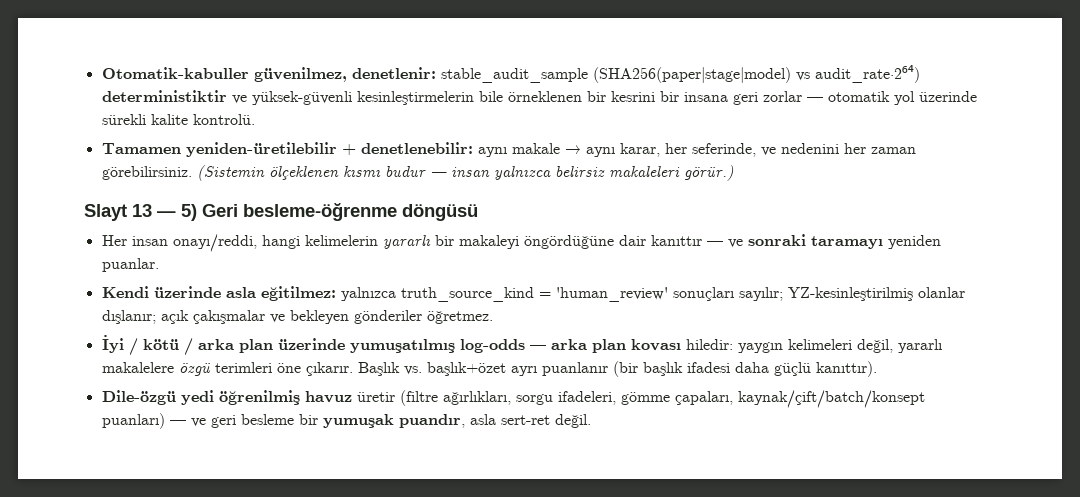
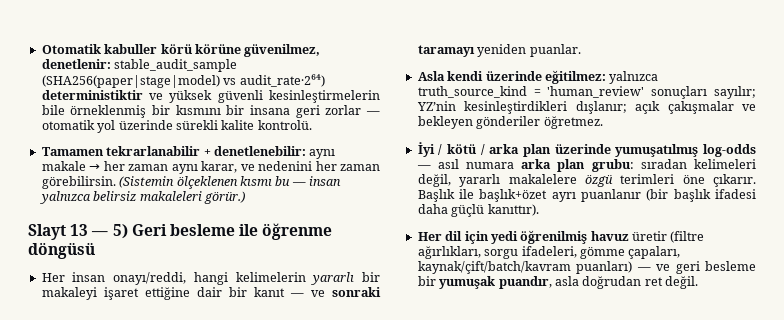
- Otomatik-kabuller güvenilmez, denetlenir: stable_audit_sample (SHA256(paper|stage|model) vs audit_rate·2⁶⁴) deterministiktir ve yüksek-güvenli kesinleştirmelerin bile örneklenen bir kesrini bir insana geri zorlar — otomatik yol üzerinde sürekli kalite kontrolü.
+ Otomatik kabuller körü körüne güvenilmez, denetlenir: stable_audit_sample (SHA256(paper|stage|model) vs audit_rate·2⁶⁴) deterministiktir ve yüksek güvenli kesinleştirmelerin bile örneklenmiş bir kısmını bir insana geri zorlar — otomatik yol üzerinde sürekli kalite kontrolü.
- Tamamen yeniden-üretilebilir + denetlenebilir: aynı makale → aynı karar, her seferinde, ve nedenini her zaman görebilirsiniz.
+ Tamamen tekrarlanabilir + denetlenebilir: aynı makale → her zaman aynı karar, ve nedenini her zaman görebilirsin.
- (Sistemin ölçeklenen kısmı budur — insan yalnızca belirsiz makaleleri görür.)
+ (Sistemin ölçeklenen kısmı bu — insan yalnızca belirsiz makaleleri görür.)
- Slayt 13 — 5) Geri besleme-öğrenme döngüsü
+ Slayt 13 — 5) Geri besleme ile öğrenme döngüsü
- Her insan onayı/reddi, hangi kelimelerin yararlı bir makaleyi öngördüğüne dair kanıttır — ve sonraki taramayı yeniden puanlar.
+ Her insan onayı/reddi, hangi kelimelerin yararlı bir makaleyi işaret ettiğine dair bir kanıt — ve sonraki taramayı yeniden puanlar.
- Kendi üzerinde asla eğitilmez: yalnızca truth_source_kind = 'human_review' sonuçları sayılır; YZ-kesinleştirilmiş olanlar dışlanır; açık çakışmalar ve bekleyen gönderiler öğretmez.
+ Asla kendi üzerinde eğitilmez: yalnızca truth_source_kind = 'human_review' sonuçları sayılır; YZ’nin kesinleştirdikleri dışlanır; açık çakışmalar ve bekleyen gönderiler öğretmez.
- İyi / kötü / arka plan üzerinde yumuşatılmış log-odds — arka plan kovası hiledir: yaygın kelimeleri değil, yararlı makalelere özgü terimleri öne çıkarır.
+ İyi / kötü / arka plan üzerinde yumuşatılmış log-odds — asıl numara arka plan grubu: sıradan kelimeleri değil, yararlı makalelere özgü terimleri öne çıkarır.
- Başlık vs. başlık+özet ayrı puanlanır (bir başlık ifadesi daha güçlü kanıttır).
+ Başlık ile başlık+özet ayrı puanlanır (bir başlık ifadesi daha güçlü kanıttır).
- Dile-özgü yedi öğrenilmiş havuz üretir (filtre ağırlıkları, sorgu ifadeleri, gömme çapaları, kaynak/çift/batch/konsept puanları) — ve geri besleme bir yumuşak puandır, asla sert-ret değil.
+ Her dil için yedi öğrenilmiş havuz üretir (filtre ağırlıkları, sorgu ifadeleri, gömme çapaları, kaynak/çift/batch/kavram puanları) — ve geri besleme bir yumuşak puandır, asla doğrudan ret değil.

